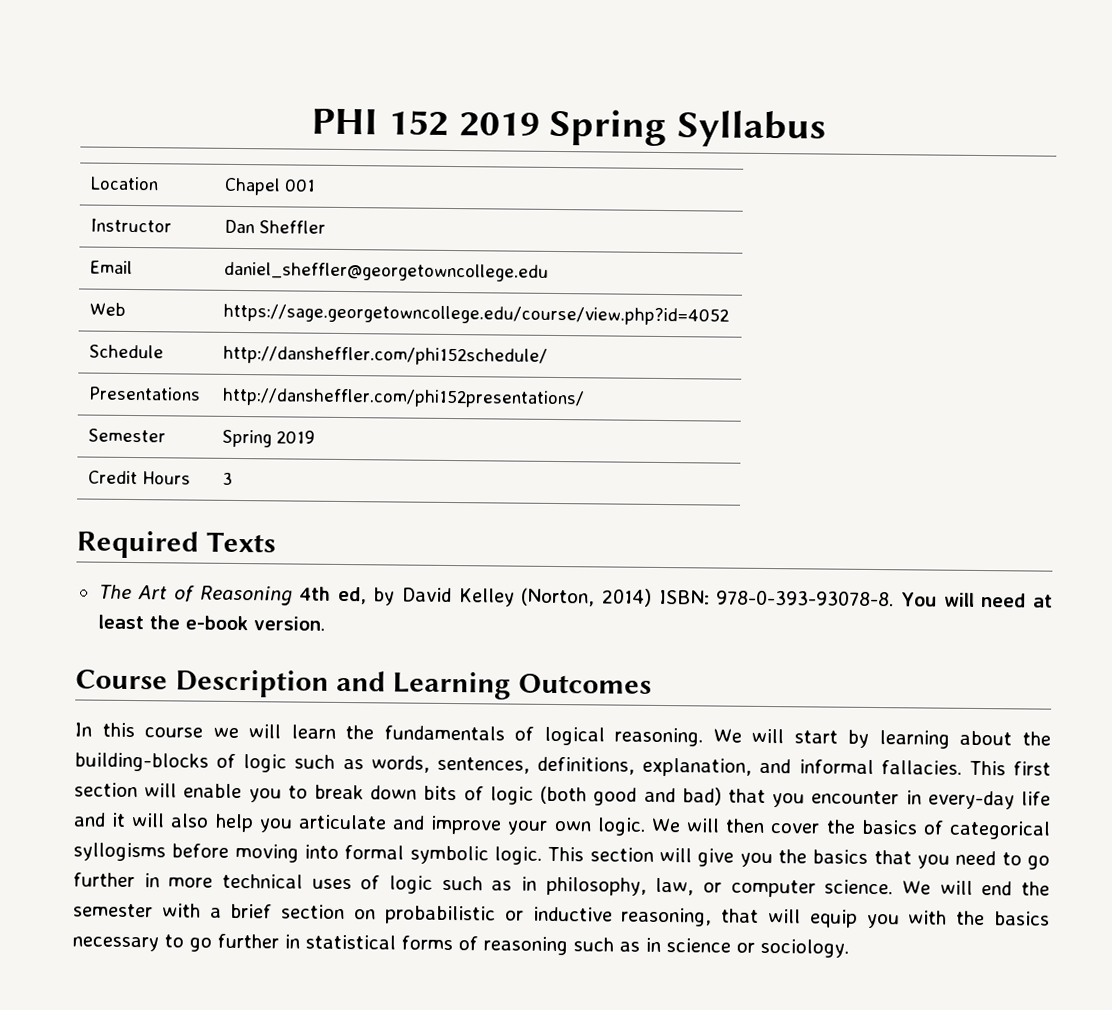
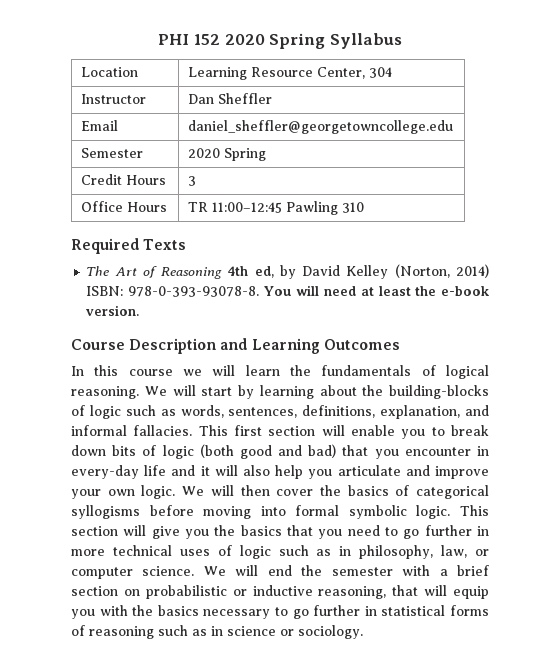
- PHI 152 2019 Spring Syllabus
+ PHI 152 2020 Spring Syllabus
- Location | Chapel 001
+ Location | Learning Resource Center, 304
- Web | https://sage.georgetowncollege.edu/course/view.php?id=4052
- Schedule | http://dansheffler.com/phi152schedule/
- Presentations | http://dansheffler.com/phi152presentations/
- Semester | Spring 2019
+ Semester | 2020 Spring
+ Office Hours | TR 11:00–12:45 Pawling 310

